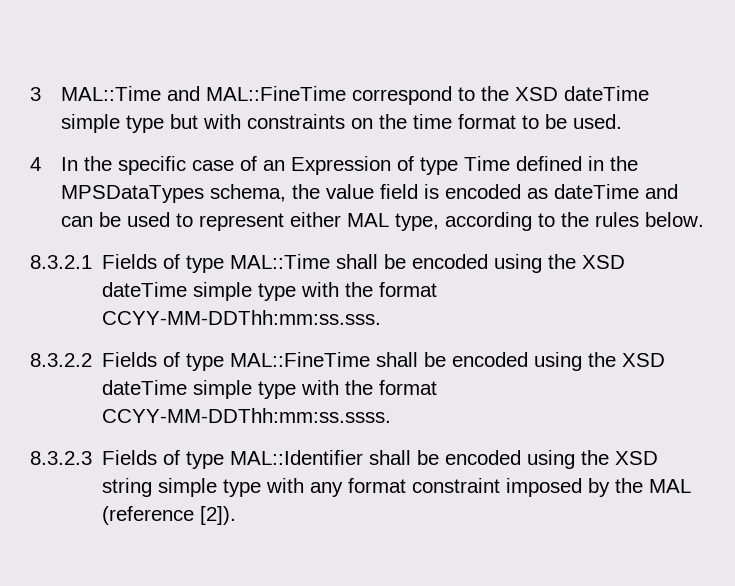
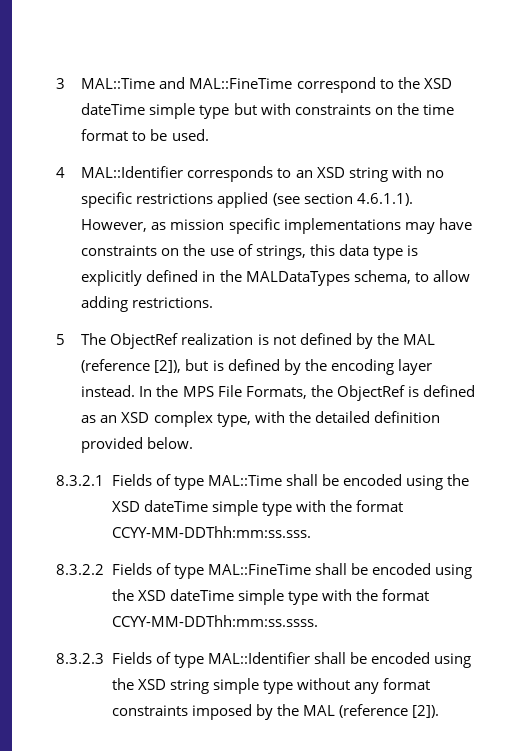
- 4 In the specific case of an Expression of type Time defined in the MPSDataTypes schema, the value field is encoded as dateTime and can be used to represent either MAL type, according to the rules below.
+ 4 MAL::Identifier corresponds to an XSD string with no specific restrictions applied (see section 4.6.1.1). However, as mission specific implementations may have constraints on the use of strings, this data type is explicitly defined in the MALDataTypes schema, to allow adding restrictions.
+ 5 The ObjectRef realization is not defined by the MAL (reference [2]), but is defined by the encoding layer instead. In the MPS File Formats, the ObjectRef is defined as an XSD complex type, with the detailed definition provided below.
- 8.3.2.3 Fields of type MAL::Identifier shall be encoded using the XSD string simple type with any format constraint imposed by the MAL (reference [2]).
+ 8.3.2.3 Fields of type MAL::Identifier shall be encoded using the XSD string simple type without any format constraints imposed by the MAL (reference [2]).

